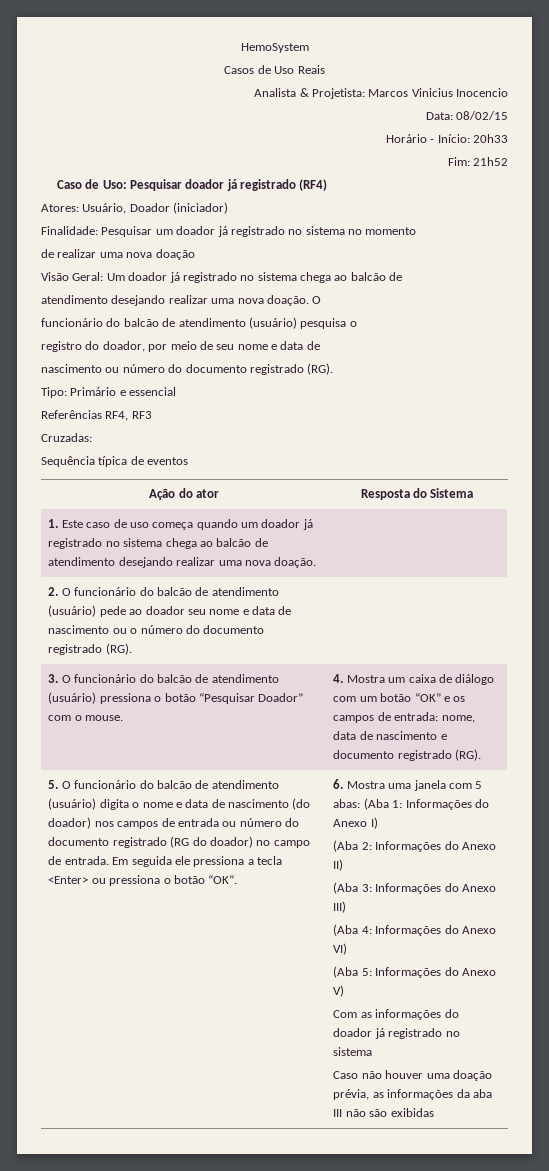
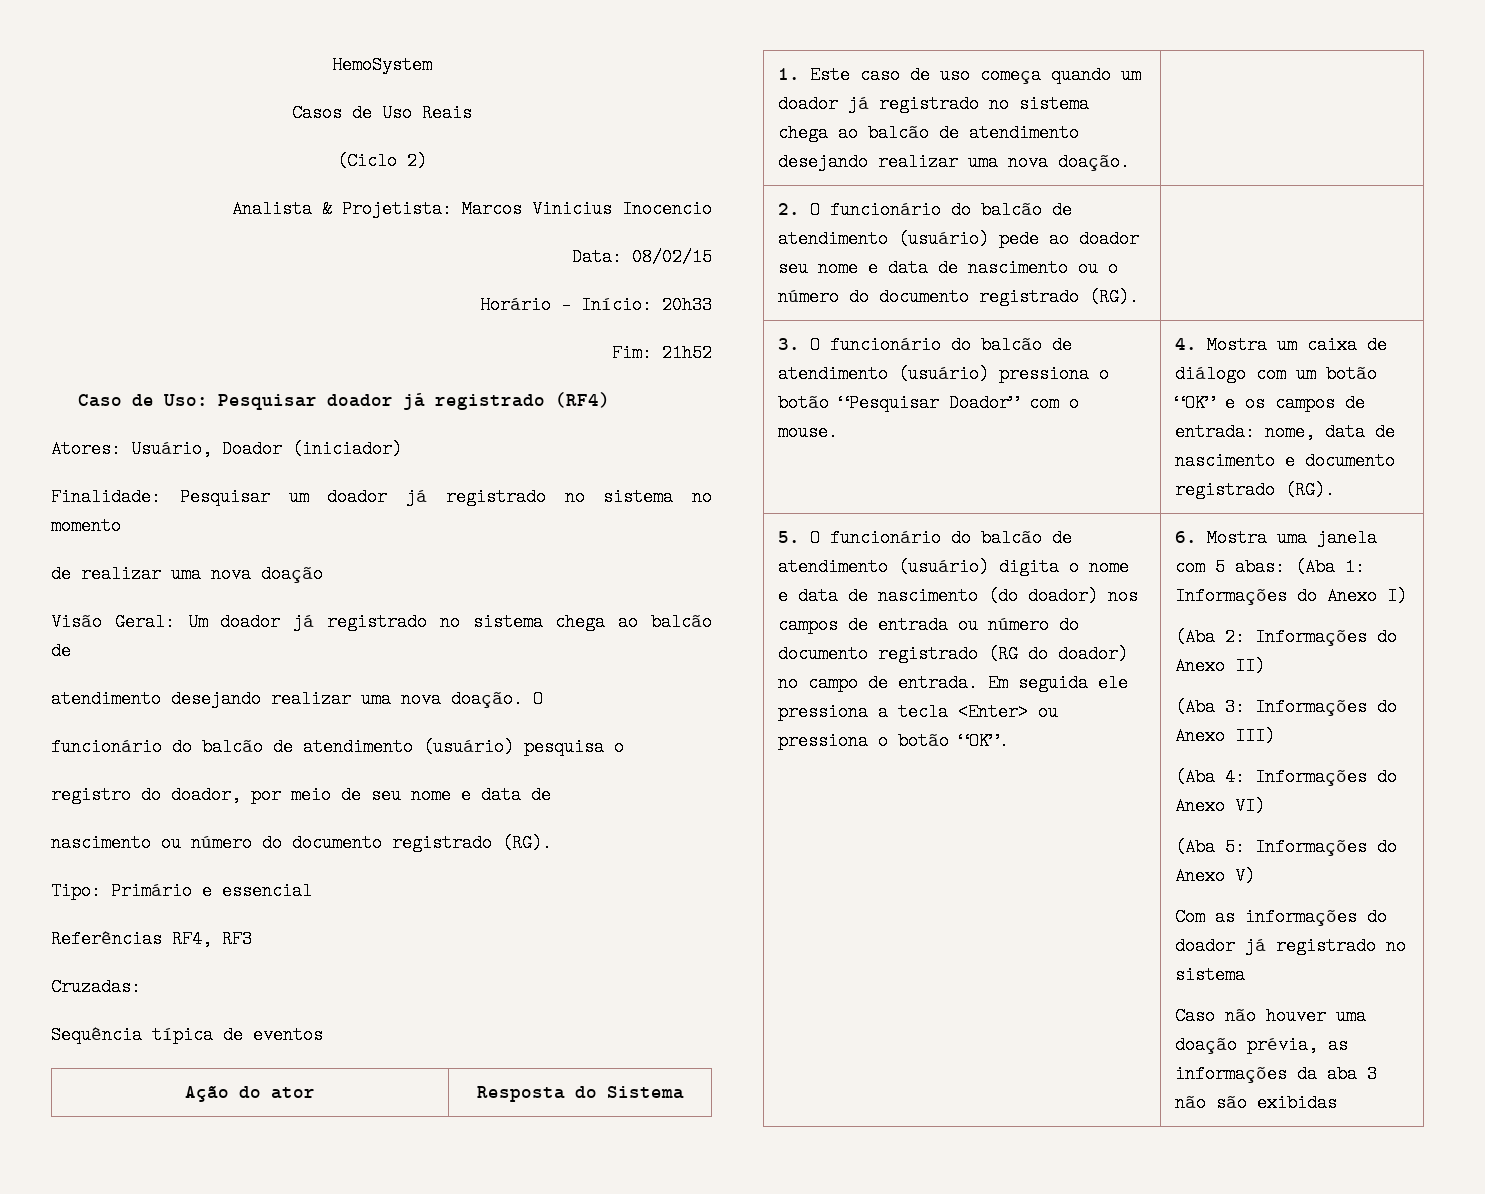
+ (Ciclo 2)
- Caso não houver uma doação prévia, as informações da aba III não são exibidas
+ Caso não houver uma doação prévia, as informações da aba 3 não são exibidas

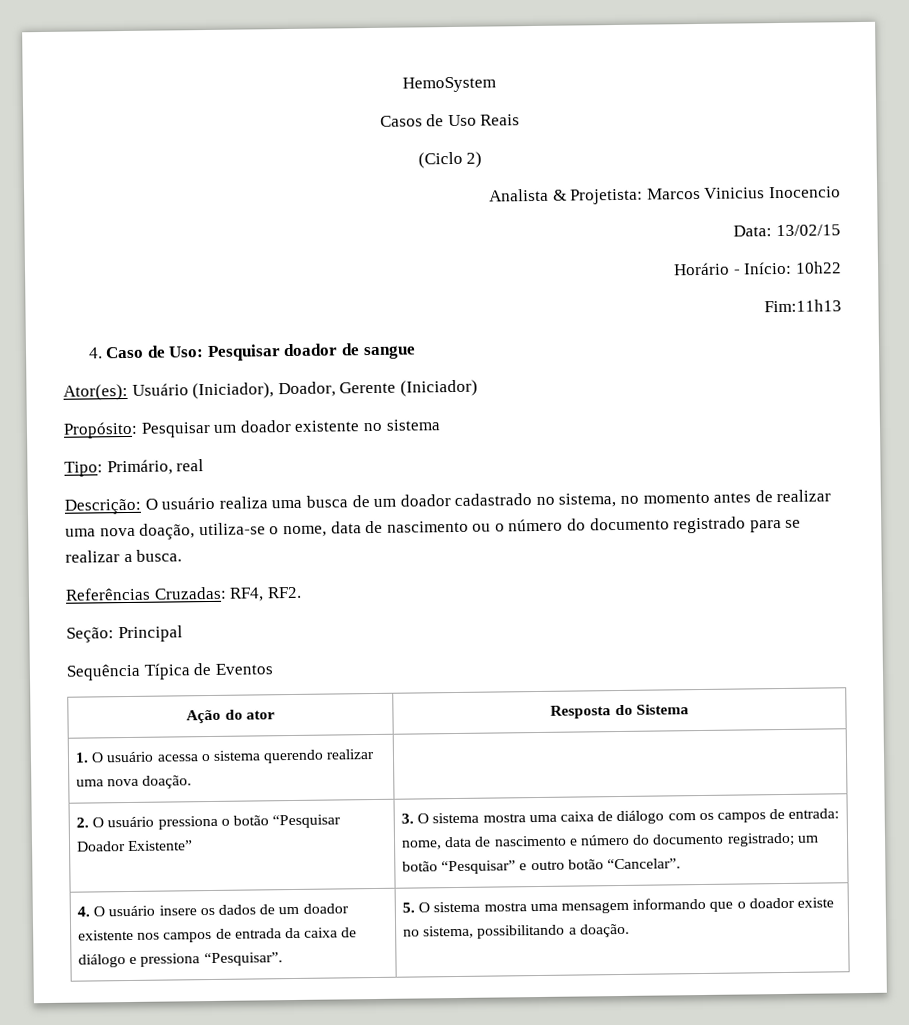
- Data: 08/02/15
+ Data: 13/02/15
- Horário - Início: 20h33
- Fim: 21h52
- Caso de Uso: Pesquisar doador já registrado (RF4)
- Atores: Usuário, Doador (iniciador)
- Finalidade: Pesquisar um doador já registrado no sistema no momento
- de realizar uma nova doação
- Visão Geral: Um doador já registrado no sistema chega ao balcão de
- atendimento desejando realizar uma nova doação. O
- funcionário do balcão de atendimento (usuário) pesquisa o
- registro do doador, por meio de seu nome e data de
- nascimento ou número do documento registrado (RG).
- Tipo: Primário e essencial
- Referências RF4, RF3
- Cruzadas:
- Sequência típica de eventos
+ Horário - Início: 10h22
+ Fim:11h13
+ 4. Caso de Uso: Pesquisar doador de sangue
+ Ator(es): Usuário (Iniciador), Doador, Gerente (Iniciador)
+ Propósito: Pesquisar um doador existente no sistema
+ Tipo: Primário, real
+ Descrição: O usuário realiza uma busca de um doador cadastrado no sistema, no momento antes de realizar uma nova doação, utiliza-se o nome, data de nascimento ou o número do documento registrado para se realizar a busca.
+ Referências Cruzadas: RF4, RF2.
+ Seção: Principal
+ Sequência Típica de Eventos
- 1. Este caso de uso começa quando um doador já registrado no sistema chega ao balcão de atendimento desejando realizar uma nova doação. |
+ 1. O usuário acessa o sistema querendo realizar uma nova doação. |
- 2. O funcionário do balcão de atendimento (usuário) pede ao doador seu nome e data de nascimento ou o número do documento registrado (RG). |
- 3. O funcionário do balcão de atendimento (usuário) pressiona o botão “Pesquisar Doador” com o mouse. | 4. Mostra um caixa de diálogo com um botão “OK” e os campos de entrada: nome, data de nascimento e documento registrado (RG).
- 5. O funcionário do balcão de atendimento (usuário) digita o nome e data de nascimento (do doador) nos campos de entrada ou número do documento registrado (RG do doador) no campo de entrada. Em seguida ele pressiona a tecla <Enter> ou pressiona o botão “OK”. | 6. Mostra uma janela com 5 abas: (Aba 1: Informações do Anexo I)
- (Aba 2: Informações do Anexo II)
- (Aba 3: Informações do Anexo III)
- (Aba 4: Informações do Anexo VI)
- (Aba 5: Informações do Anexo V)
- Com as informações do doador já registrado no sistema
- Caso não houver uma doação prévia, as informações da aba 3 não são exibidas
+ 2. O usuário pressiona o botão “Pesquisar Doador Existente” | 3. O sistema mostra uma caixa de diálogo com os campos de entrada: nome, data de nascimento e número do documento registrado; um botão “Pesquisar” e outro botão “Cancelar”.
+ 4. O usuário insere os dados de um doador existente nos campos de entrada da caixa de diálogo e pressiona “Pesquisar”. | 5. O sistema mostra uma mensagem informando que o doador existe no sistema, possibilitando a doação.

